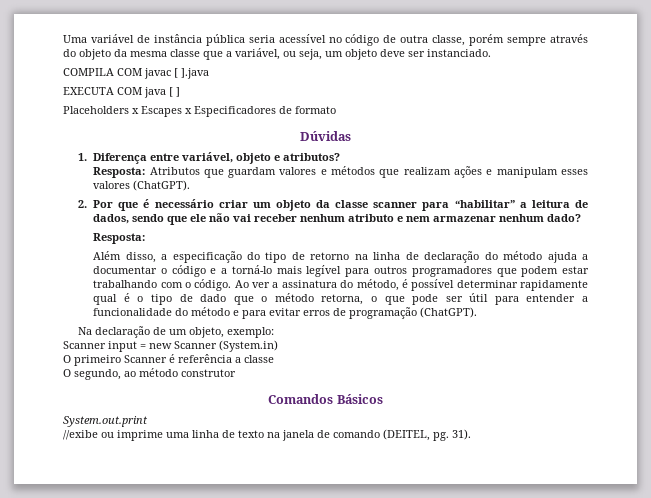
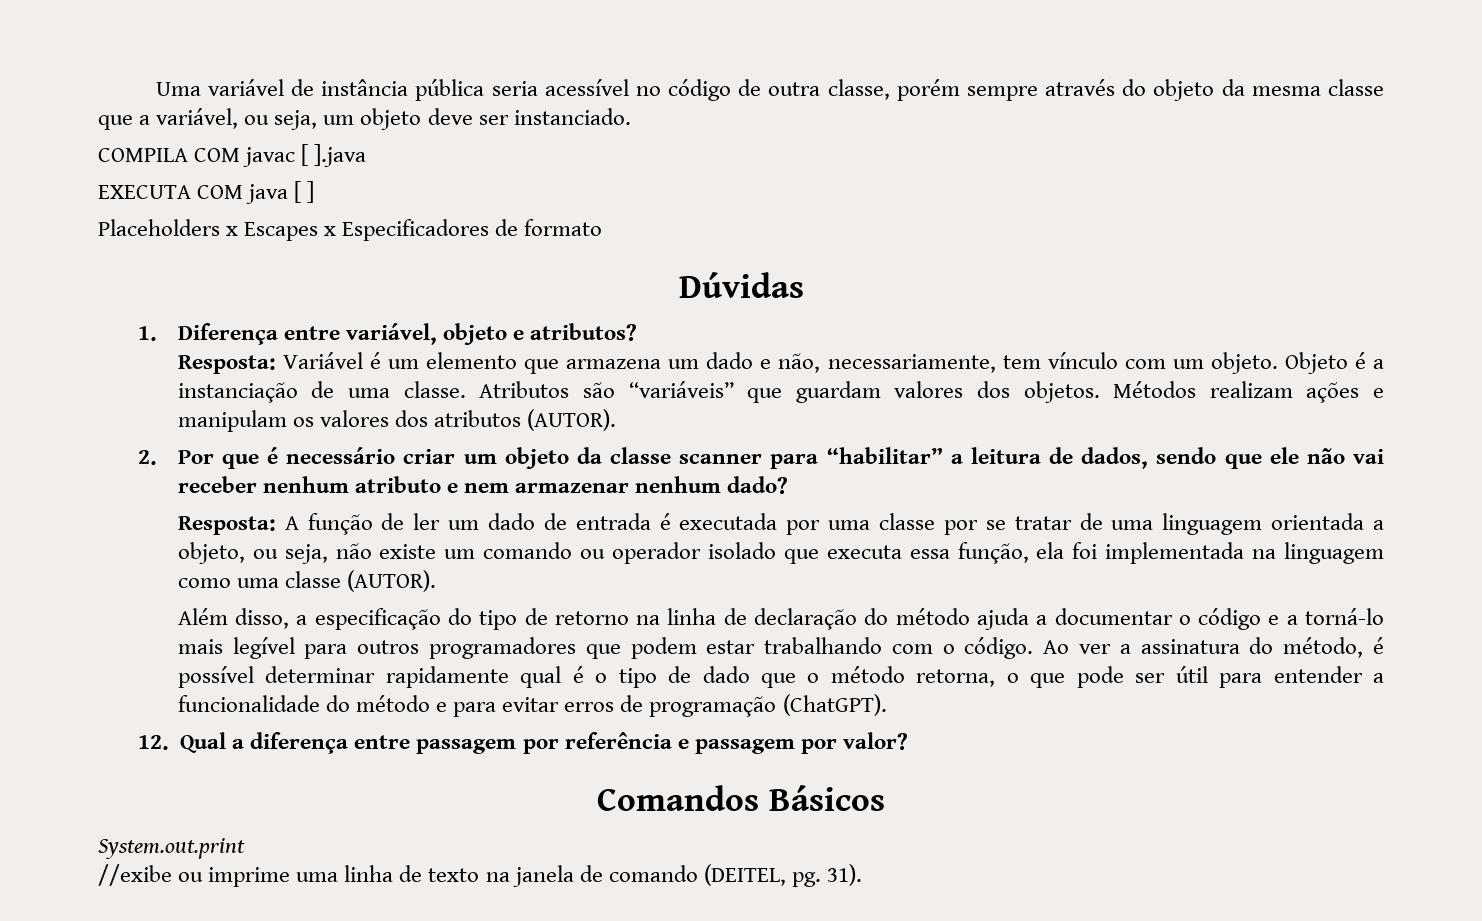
- Resposta: Atributos que guardam valores e métodos que realizam ações e manipulam esses valores (ChatGPT).
+ Resposta: Variável é um elemento que armazena um dado e não, necessariamente, tem vínculo com um objeto. Objeto é a instanciação de uma classe. Atributos são “variáveis” que guardam valores dos objetos. Métodos realizam ações e manipulam os valores dos atributos (AUTOR).
  2. Por que é necessário criar um objeto da classe scanner para “habilitar” a leitura de dados, sendo que ele não vai receber nenhum atributo e nem armazenar nenhum dado?
- Resposta:
+ Resposta: A função de ler um dado de entrada é executada por uma classe por se tratar de uma linguagem orientada a objeto, ou seja, não existe um comando ou operador isolado que executa essa função, ela foi implementada na linguagem como uma classe (AUTOR).
- Na declaração de um objeto, exemplo:
- Scanner input = new Scanner (System.in)
- O primeiro Scanner é referência a classe
- O segundo, ao método construtor
+ 12. Qual a diferença entre passagem por referência e passagem por valor?

